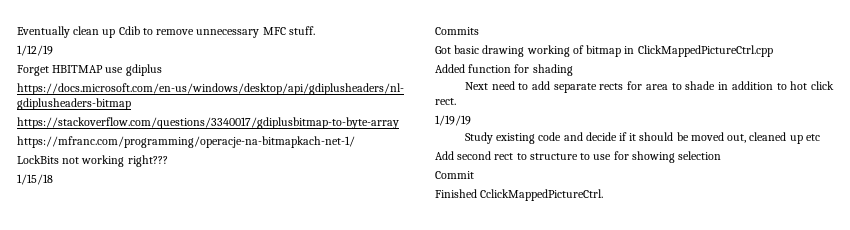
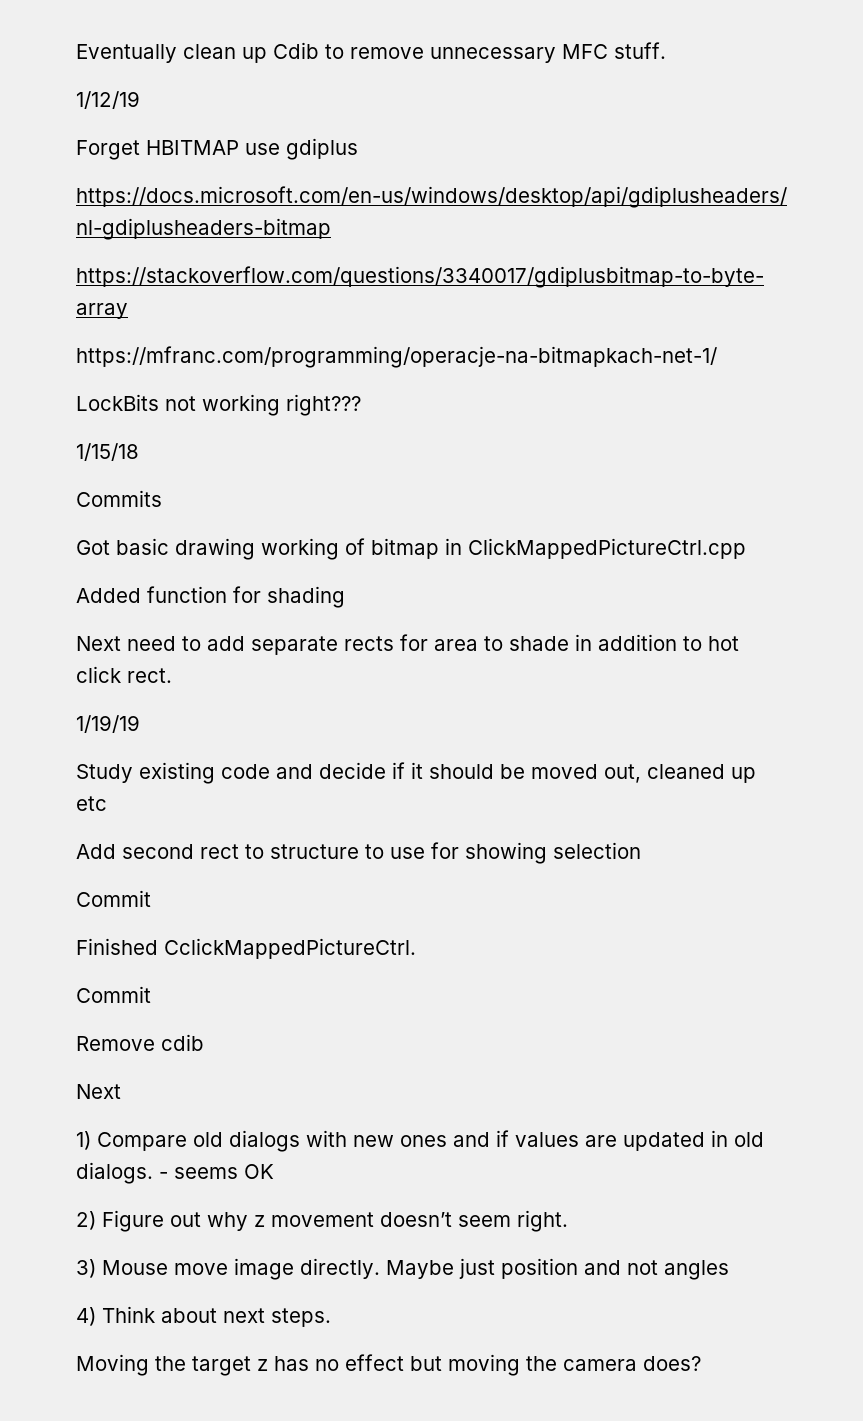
  Finished CclickMappedPictureCtrl.
+ Commit
+ Remove cdib
+ Next
+ 1) Compare old dialogs with new ones and if values are updated in old dialogs. - seems OK
+ 2) Figure out why z movement doesn’t seem right.
+ 3) Mouse move image directly. Maybe just position and not angles
+ 4) Think about next steps.
+ Moving the target z has no effect but moving the camera does?

